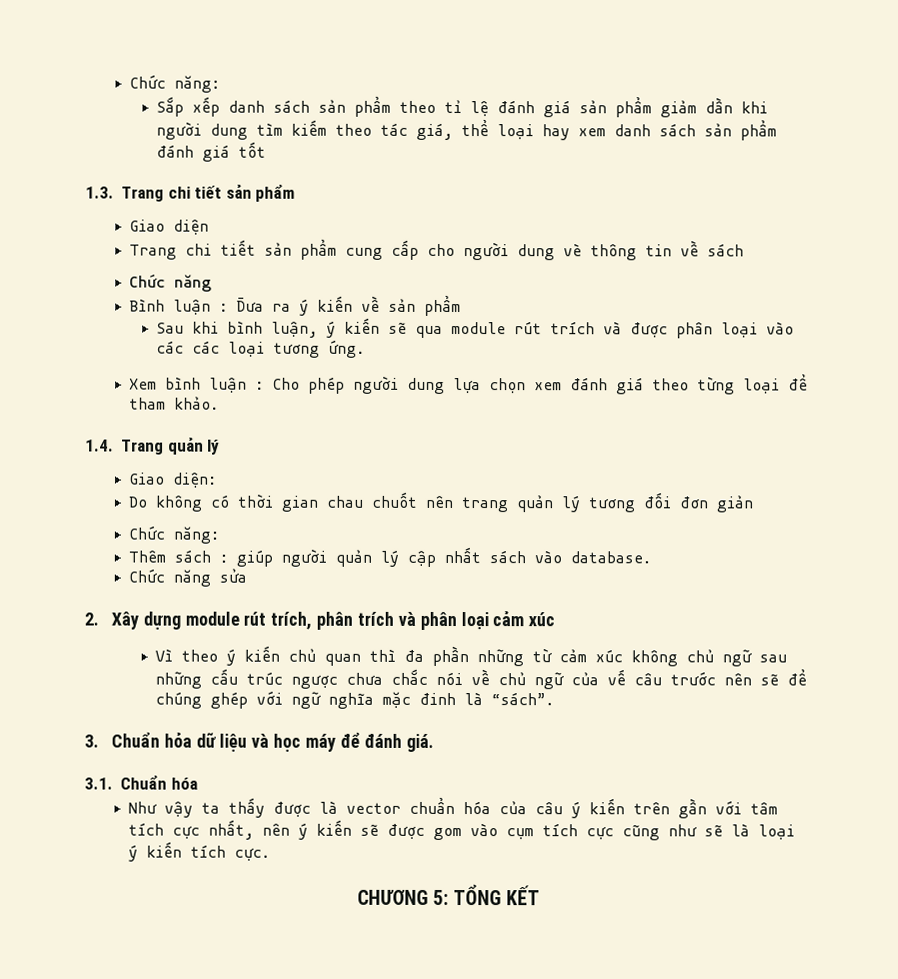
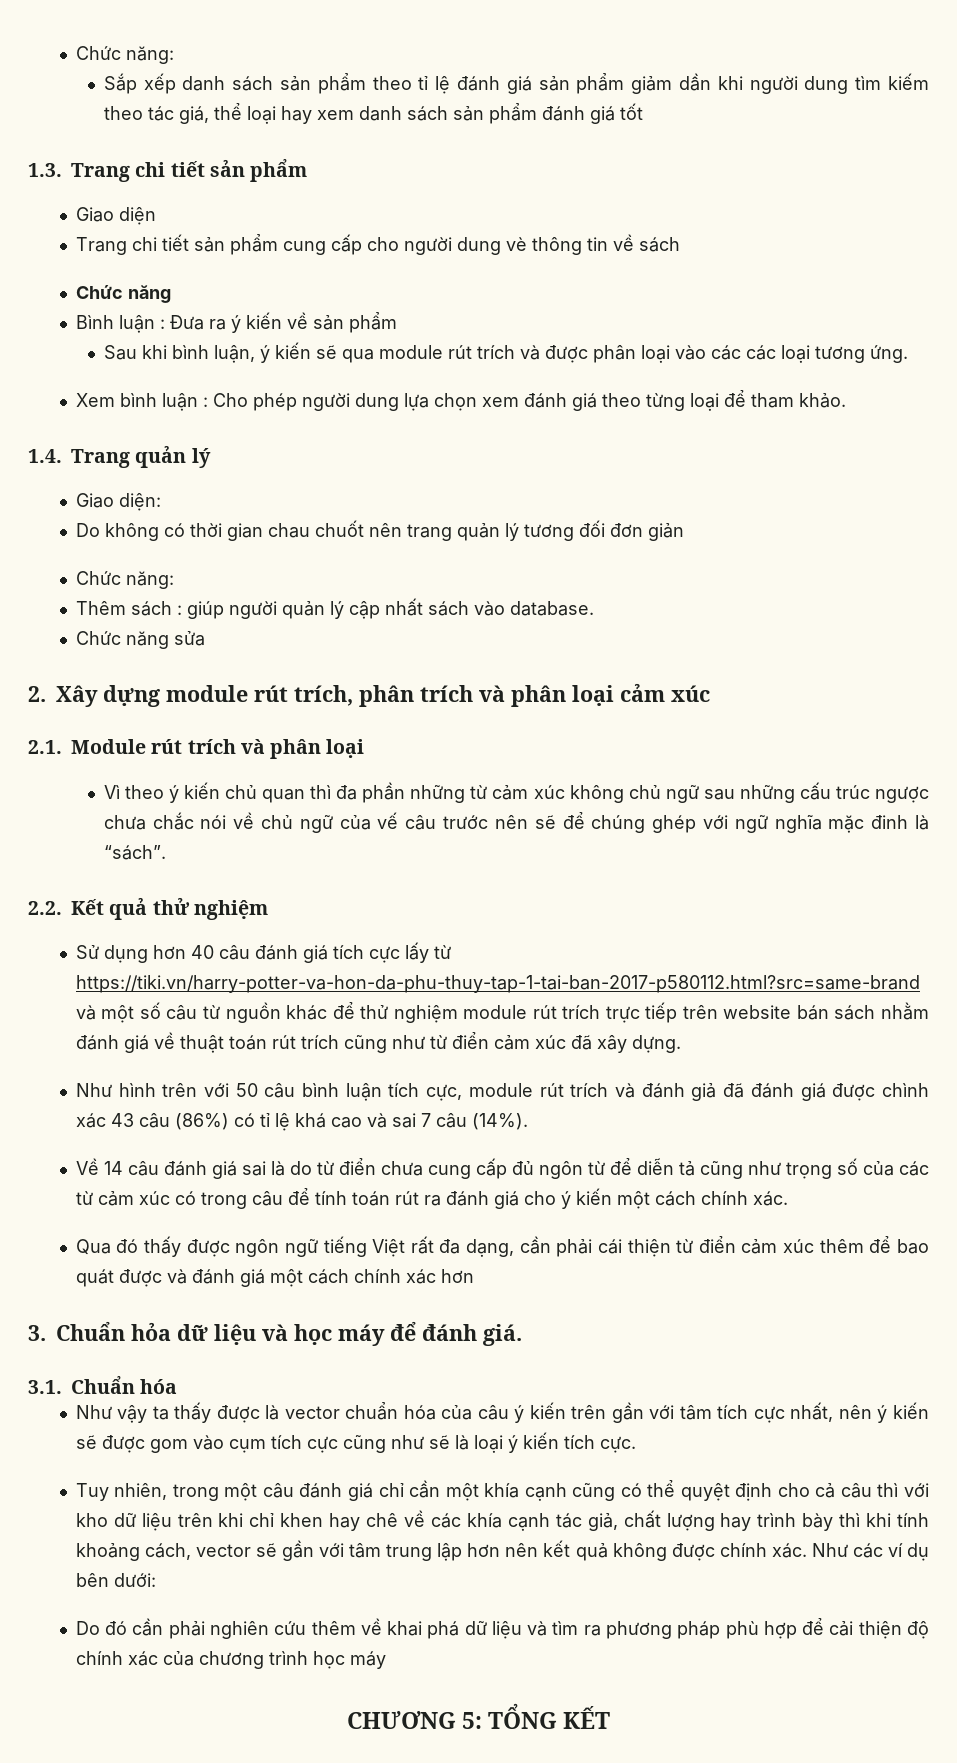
+ 2.1. Module rút trích và phân loại
+ 2.2. Kết quả thử nghiệm
+ Sử dụng hơn 40 câu đánh giá tích cực lấy từ https://tiki.vn/harry-potter-va-hon-da-phu-thuy-tap-1-tai-ban-2017-p580112.html?src=same-brand và một số câu từ nguồn khác để thử nghiệm module rút trích trực tiếp trên website bán sách nhằm đánh giá về thuật toán rút trích cũng như từ điển cảm xúc đã xây dựng.
+ Như hình trên với 50 câu bình luận tích cực, module rút trích và đánh giả đã đánh giá được chình xác 43 câu (86%) có tỉ lệ khá cao và sai 7 câu (14%).
+ Về 14 câu đánh giá sai là do từ điển chưa cung cấp đủ ngôn từ để diễn tả cũng như trọng số của các từ cảm xúc có trong câu để tính toán rút ra đánh giá cho ý kiến một cách chính xác.
+ Qua đó thấy được ngôn ngữ tiếng Việt rất đa dạng, cần phải cái thiện từ điển cảm xúc thêm để bao quát được và đánh giá một cách chính xác hơn
+ Tuy nhiên, trong một câu đánh giá chỉ cần một khía cạnh cũng có thể quyệt định cho cả câu thì với kho dữ liệu trên khi chỉ khen hay chê về các khía cạnh tác giả, chất lượng hay trình bày thì khi tính khoảng cách, vector sẽ gần với tâm trung lập hơn nên kết quả không được chính xác. Như các ví dụ bên dưới:
+ Do đó cần phải nghiên cứu thêm về khai phá dữ liệu và tìm ra phương pháp phù hợp để cải thiện độ chính xác của chương trình học máy

